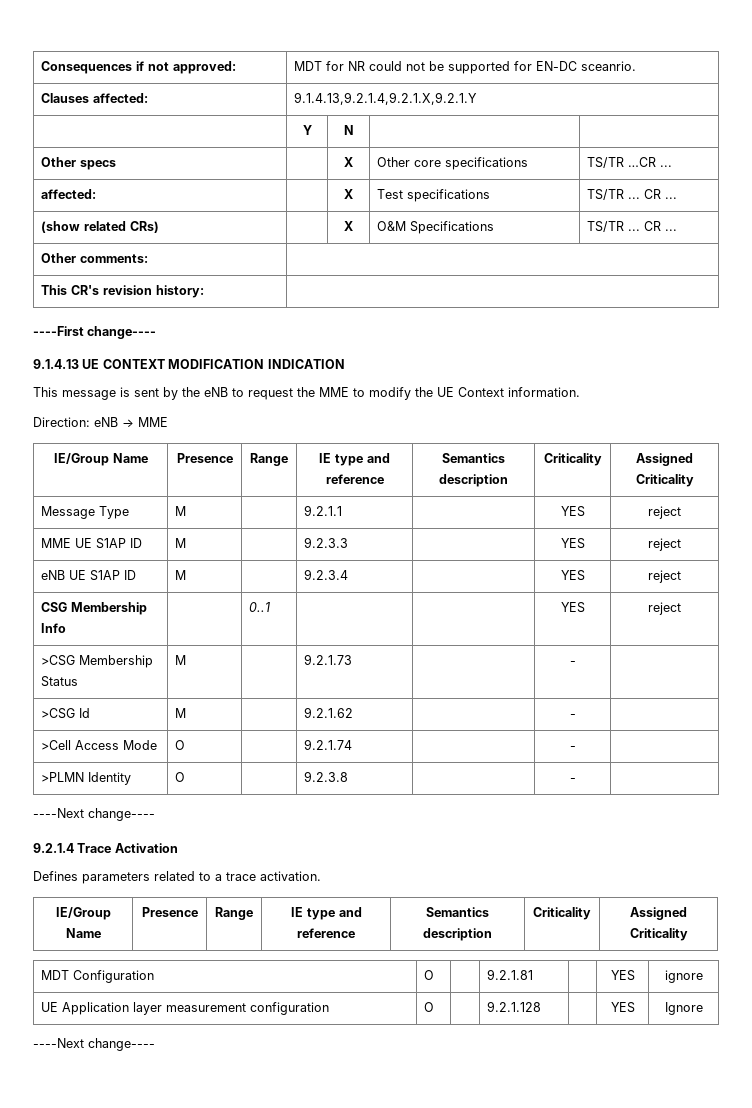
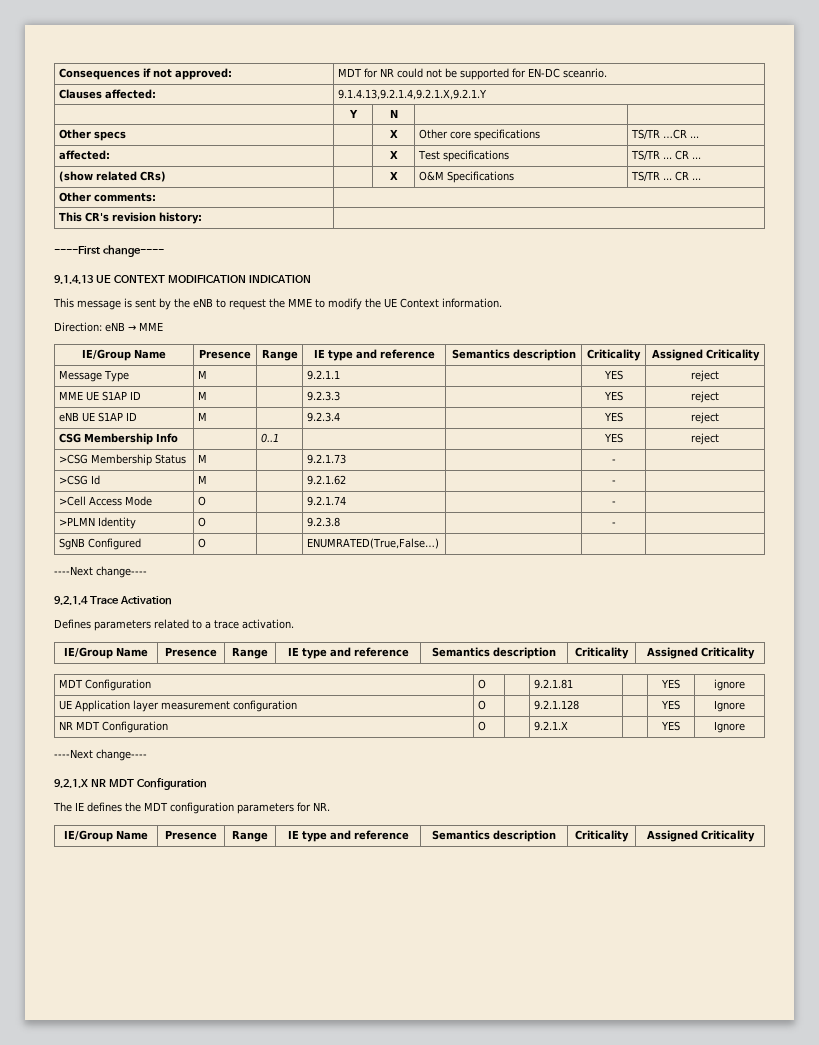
+ SgNB Configured | O | | ENUMRATED(True,False…) | | |
  UE Application layer measurement configuration | O | | 9.2.1.128 | | YES | Ignore
+ NR MDT Configuration | O | | 9.2.1.X | | YES | Ignore
  ----Next change----
+ 9.2.1.X NR MDT Configuration
+ The IE defines the MDT configuration parameters for NR.
+ IE/Group Name | Presence | Range | IE type and reference | Semantics description | Criticality | Assigned Criticality

